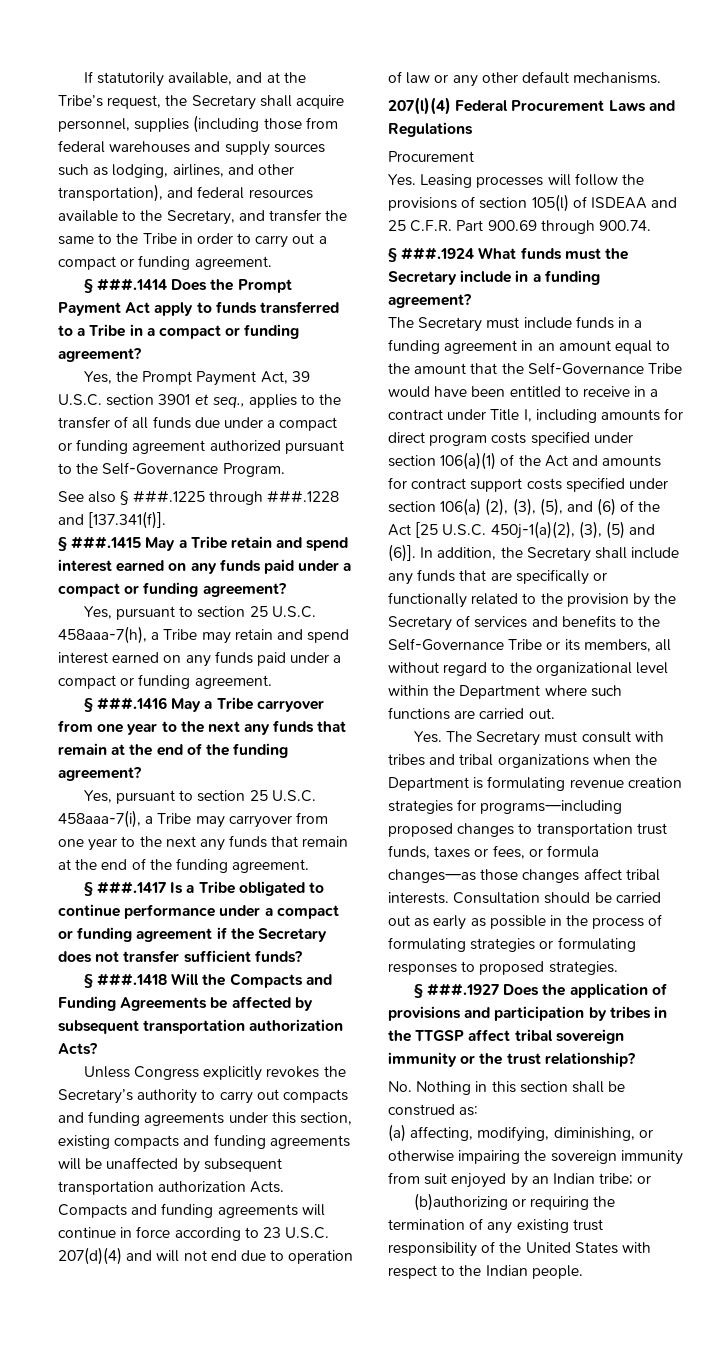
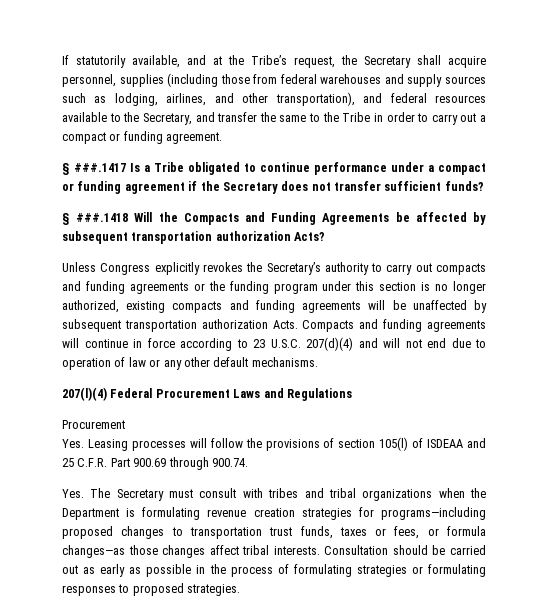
- § ###.1414 Does the Prompt Payment Act apply to funds transferred to a Tribe in a compact or funding agreement?
- Yes, the Prompt Payment Act, 39 U.S.C. section 3901 et seq., applies to the transfer of all funds due under a compact or funding agreement authorized pursuant to the Self-Governance Program.
- See also § ###.1225 through ###.1228 and [137.341(f)].
- § ###.1415 May a Tribe retain and spend interest earned on any funds paid under a compact or funding agreement?
- Yes, pursuant to section 25 U.S.C. 458aaa-7(h), a Tribe may retain and spend interest earned on any funds paid under a compact or funding agreement.
- § ###.1416 May a Tribe carryover from one year to the next any funds that remain at the end of the funding agreement?
- Yes, pursuant to section 25 U.S.C. 458aaa-7(i), a Tribe may carryover from one year to the next any funds that remain at the end of the funding agreement.
- Unless Congress explicitly revokes the Secretary’s authority to carry out compacts and funding agreements under this section, existing compacts and funding agreements will be unaffected by subsequent transportation authorization Acts.
+ Unless Congress explicitly revokes the Secretary’s authority to carry out compacts and funding agreements or the funding program under this section is no longer authorized, existing compacts and funding agreements will be unaffected by subsequent transportation authorization Acts.
- § ###.1924 What funds must the Secretary include in a funding agreement?
- The Secretary must include funds in a funding agreement in an amount equal to the amount that the Self-Governance Tribe would have been entitled to receive in a contract under Title I, including amounts for direct program costs specified under section 106(a)(1) of the Act and amounts for contract support costs specified under section 106(a) (2), (3), (5), and (6) of the Act [25 U.S.C. 450j-1(a)(2), (3), (5) and (6)]. In addition, the Secretary shall include any funds that are specifically or functionally related to the provision by the Secretary of services and benefits to the Self-Governance Tribe or its members, all without regard to the organizational level within the Department where such functions are carried out.
- § ###.1927 Does the application of provisions and participation by tribes in the TTGSP affect tribal sovereign immunity or the trust relationship?
- No. Nothing in this section shall be construed as:
- (a) affecting, modifying, diminishing, or otherwise impairing the sovereign immunity from suit enjoyed by an Indian tribe; or
- (b)authorizing or requiring the termination of any existing trust responsibility of the United States with respect to the Indian people.

